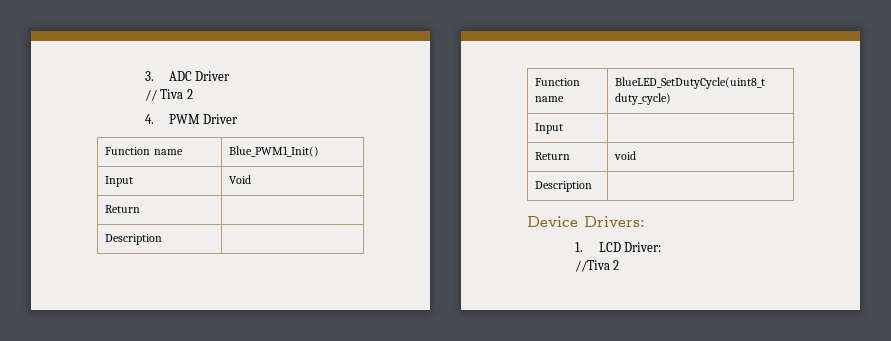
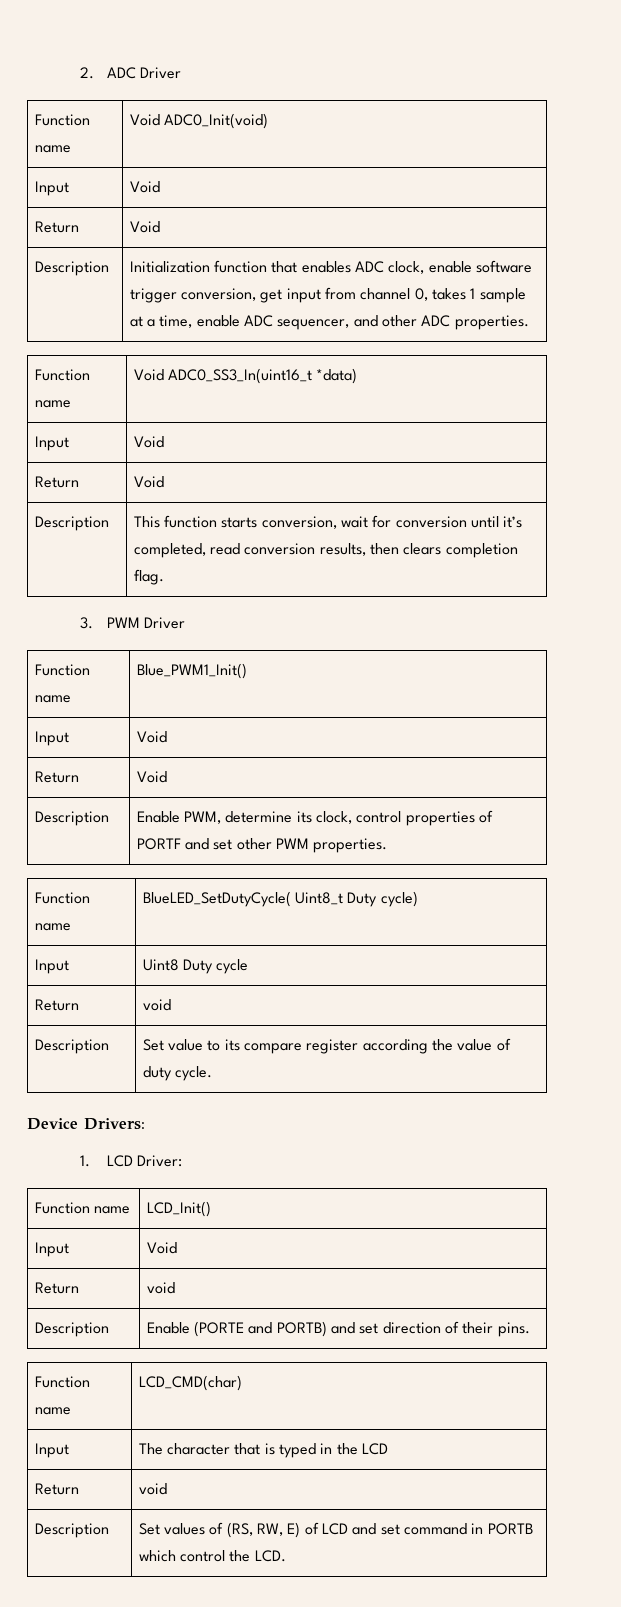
- 3. ADC Driver
+ 2. ADC Driver
- // Tiva 2
- 4. PWM Driver
+ Function name | Void ADC0_Init(void)
+ Input | Void
+ Return | Void
+ Description | Initialization function that enables ADC clock, enable software trigger conversion, get input from channel 0, takes 1 sample at a time, enable ADC sequencer, and other ADC properties.
+ Function name | Void ADC0_SS3_In(uint16_t *data)
+ Input | Void
+ Return | Void
+ Description | This function starts conversion, wait for conversion until it’s completed, read conversion results, then clears completion flag.
+ 3. PWM Driver
  Function name | Blue_PWM1_Init()
  Input | Void
- Return |
- Description |
- Function name | BlueLED_SetDutyCycle(uint8_t duty_cycle)
- Input |
+ Return | Void
+ Description | Enable PWM, determine its clock, control properties of PORTF and set other PWM properties.
+ Function name | BlueLED_SetDutyCycle( Uint8_t Duty cycle)
+ Input | Uint8 Duty cycle
  Return | void
- Description |
+ Description | Set value to its compare register according the value of duty cycle.
- //Tiva 2
+ Function name | LCD_Init()
+ Input | Void
+ Return | void
+ Description | Enable (PORTE and PORTB) and set direction of their pins.
+ Function name | LCD_CMD(char)
+ Input | The character that is typed in the LCD
+ Return | void
+ Description | Set values of (RS, RW, E) of LCD and set command in PORTB which control the LCD.

